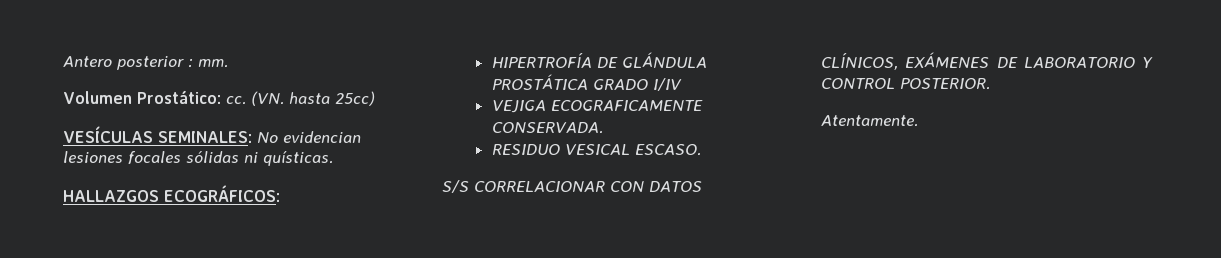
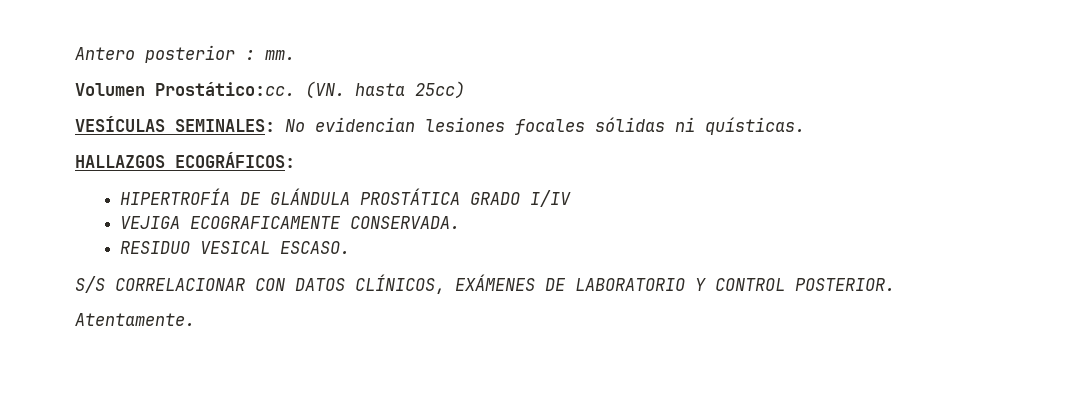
- Volumen Prostático: cc.
+ Volumen Prostático:cc.

